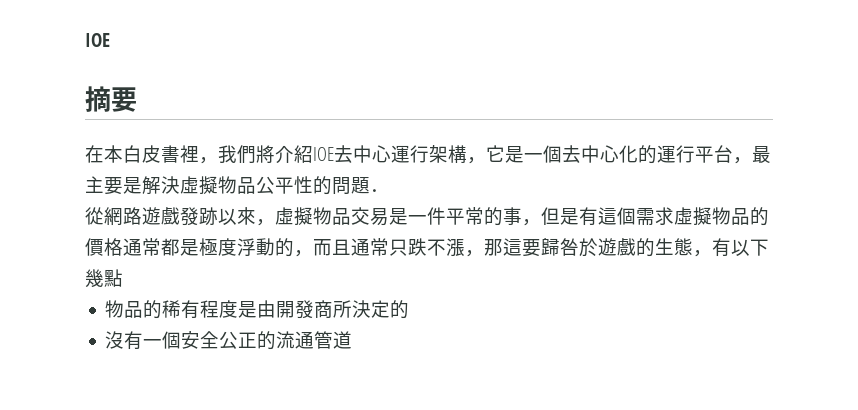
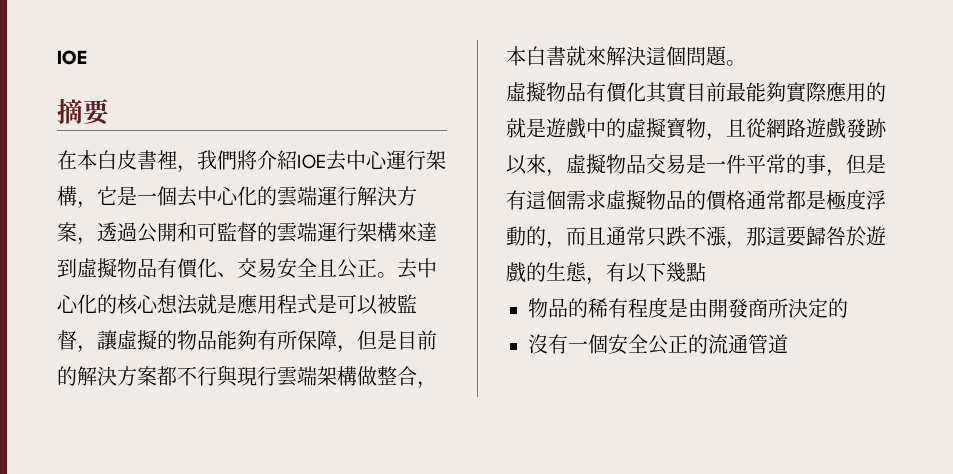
- 在本白皮書裡，我們將介紹IOE去中心運行架構，它是一個去中心化的運行平台，最主要是解決虛擬物品公平性的問題．
- 從網路遊戲發跡以來，虛擬物品交易是一件平常的事，但是有這個需求虛擬物品的價格通常都是極度浮動的，而且通常只跌不漲，那這要歸咎於遊戲的生態，有以下幾點
+ 在本白皮書裡，我們將介紹IOE去中心運行架構，它是一個去中心化的雲端運行解決方案，透過公開和可監督的雲端運行架構來達到虛擬物品有價化、交易安全且公正。去中心化的核心想法就是應用程式是可以被監督，讓虛擬的物品能夠有所保障，但是目前的解決方案都不行與現行雲端架構做整合，本白書就來解決這個問題。
+ 虛擬物品有價化其實目前最能夠實際應用的就是遊戲中的虛擬寶物，且從網路遊戲發跡以來，虛擬物品交易是一件平常的事，但是有這個需求虛擬物品的價格通常都是極度浮動的，而且通常只跌不漲，那這要歸咎於遊戲的生態，有以下幾點

